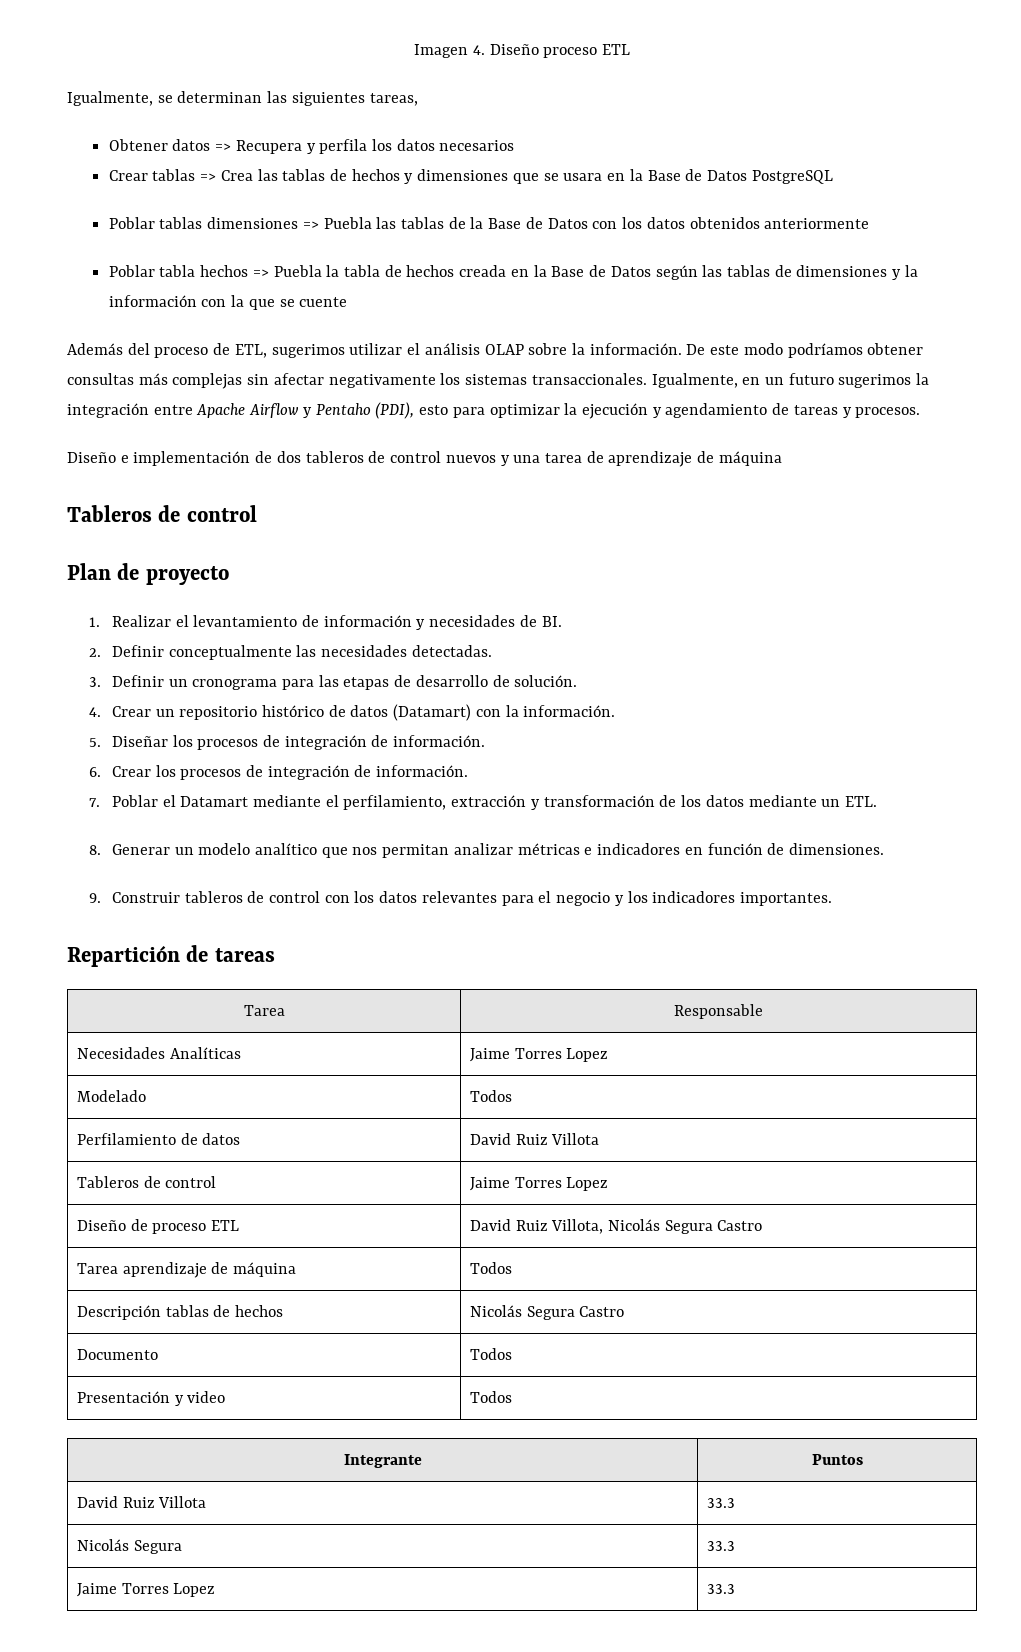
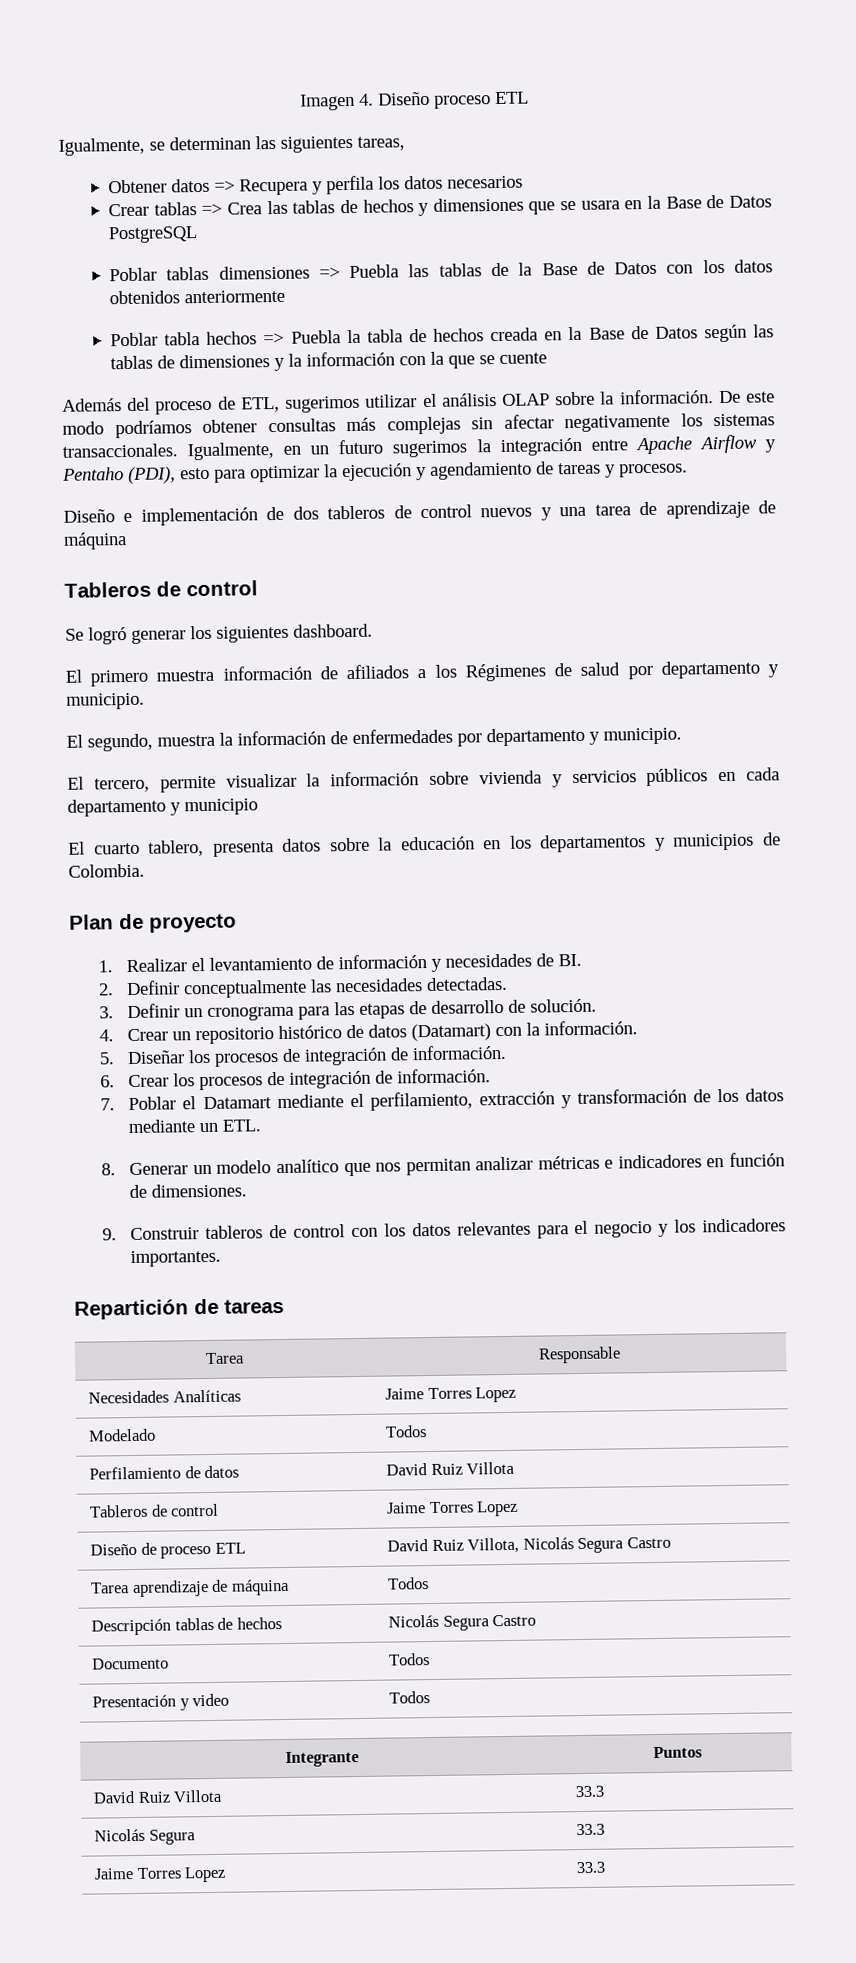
+ Se logró generar los siguientes dashboard.
+ El primero muestra información de afiliados a los Régimenes de salud por departamento y municipio.
+ El segundo, muestra la información de enfermedades por departamento y municipio.
+ El tercero, permite visualizar la información sobre vivienda y servicios públicos en cada departamento y municipio
+ El cuarto tablero, presenta datos sobre la educación en los departamentos y municipios de Colombia.

